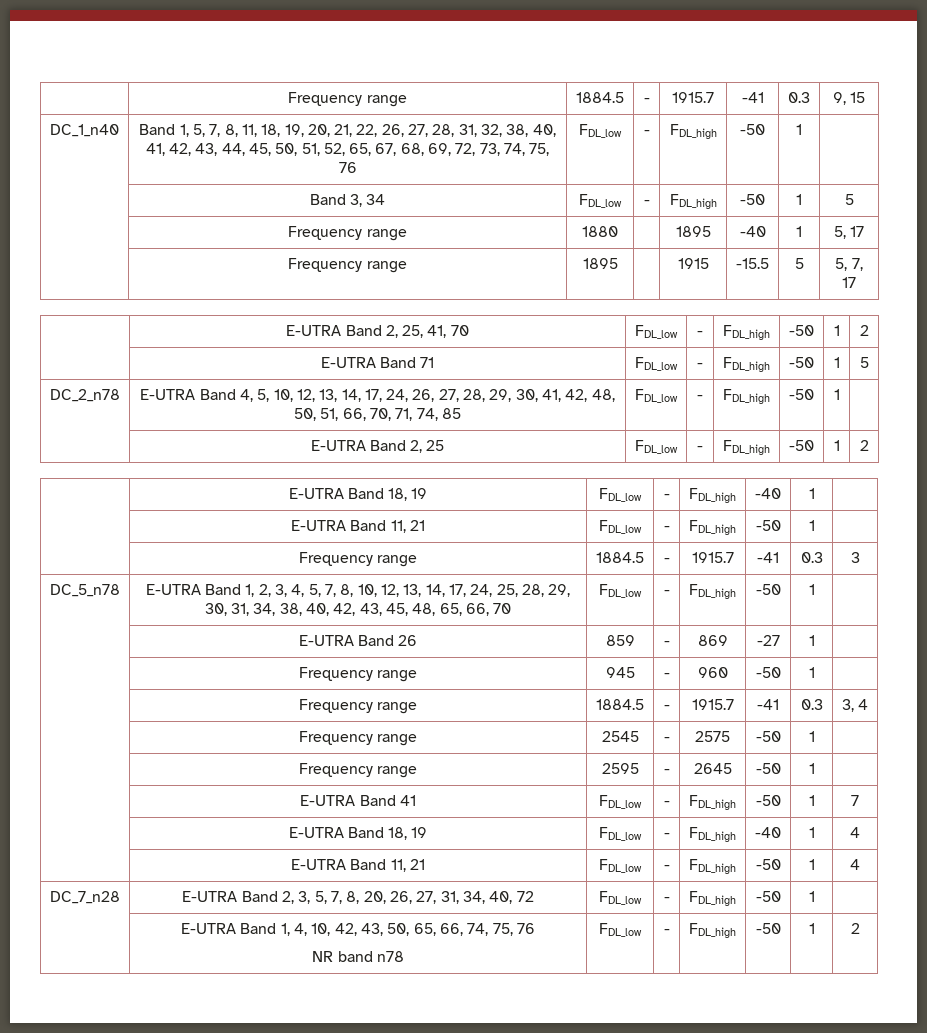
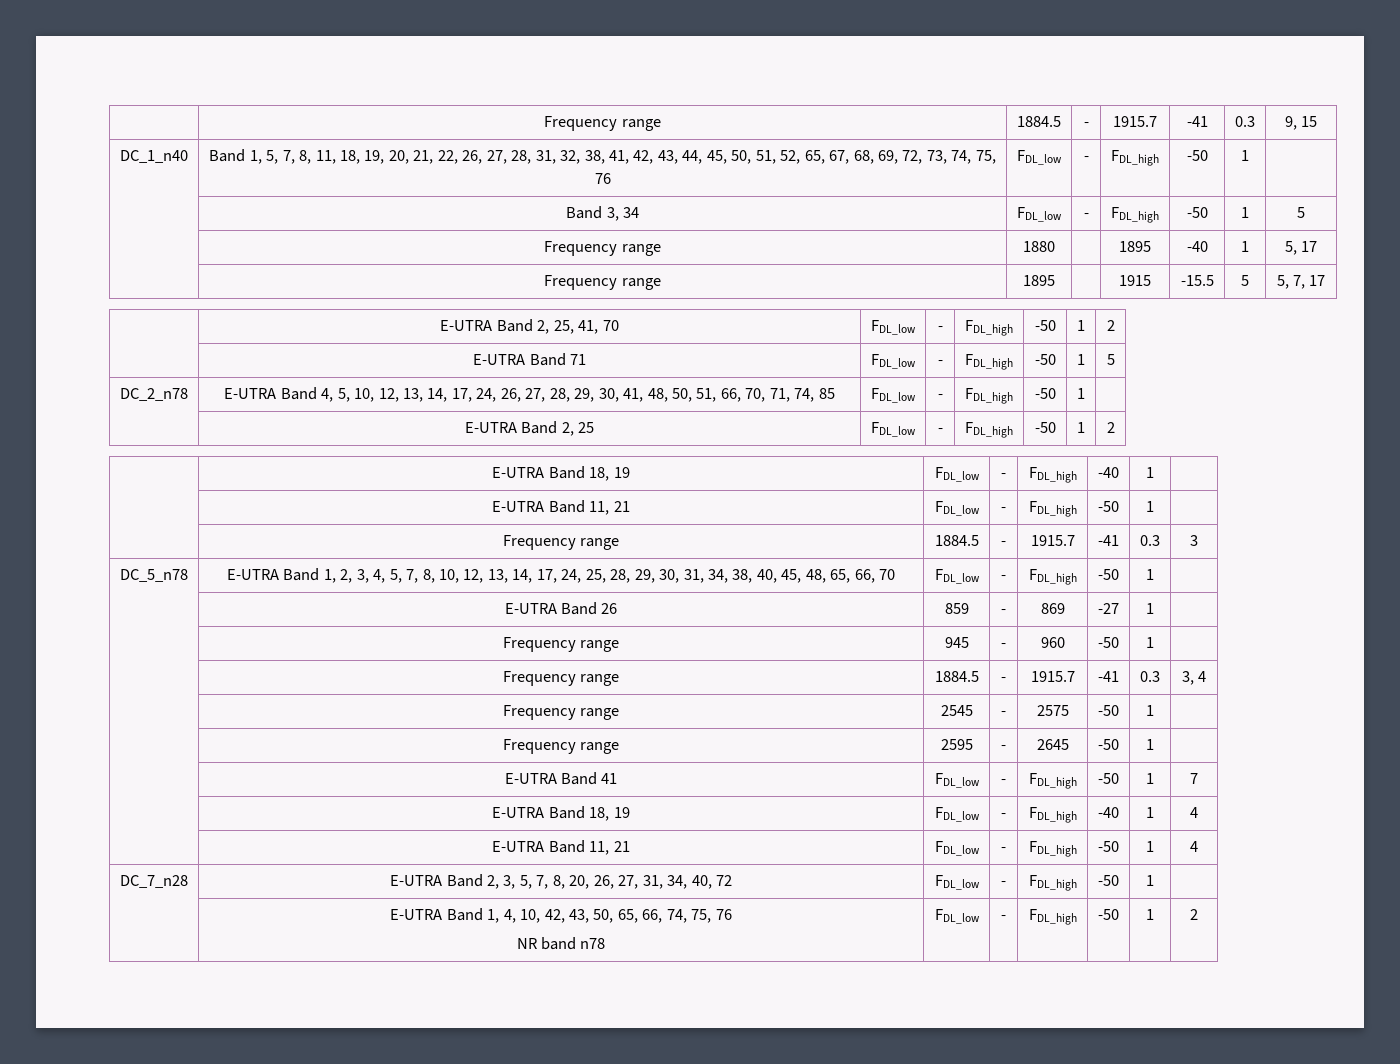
- Band 1, 5, 7, 8, 11, 18, 19, 20, 21, 22, 26, 27, 28, 31, 32, 38, 40, 41, 42, 43, 44, 45, 50, 51, 52, 65, 67, 68, 69, 72, 73, 74, 75, 76
+ Band 1, 5, 7, 8, 11, 18, 19, 20, 21, 22, 26, 27, 28, 31, 32, 38, 41, 42, 43, 44, 45, 50, 51, 52, 65, 67, 68, 69, 72, 73, 74, 75, 76
- DC_2_n78 | E-UTRA Band 4, 5, 10, 12, 13, 14, 17, 24, 26, 27, 28, 29, 30, 41, 42, 48, 50, 51, 66, 70, 71, 74, 85 | FDL_low | - | FDL_high | -50 | 1 |
+ DC_2_n78 | E-UTRA Band 4, 5, 10, 12, 13, 14, 17, 24, 26, 27, 28, 29, 30, 41, 48, 50, 51, 66, 70, 71, 74, 85 | FDL_low | - | FDL_high | -50 | 1 |
- DC_5_n78 | E-UTRA Band 1, 2, 3, 4, 5, 7, 8, 10, 12, 13, 14, 17, 24, 25, 28, 29, 30, 31, 34, 38, 40, 42, 43, 45, 48, 65, 66, 70 | FDL_low | - | FDL_high | -50 | 1 |
+ DC_5_n78 | E-UTRA Band 1, 2, 3, 4, 5, 7, 8, 10, 12, 13, 14, 17, 24, 25, 28, 29, 30, 31, 34, 38, 40, 45, 48, 65, 66, 70 | FDL_low | - | FDL_high | -50 | 1 |

